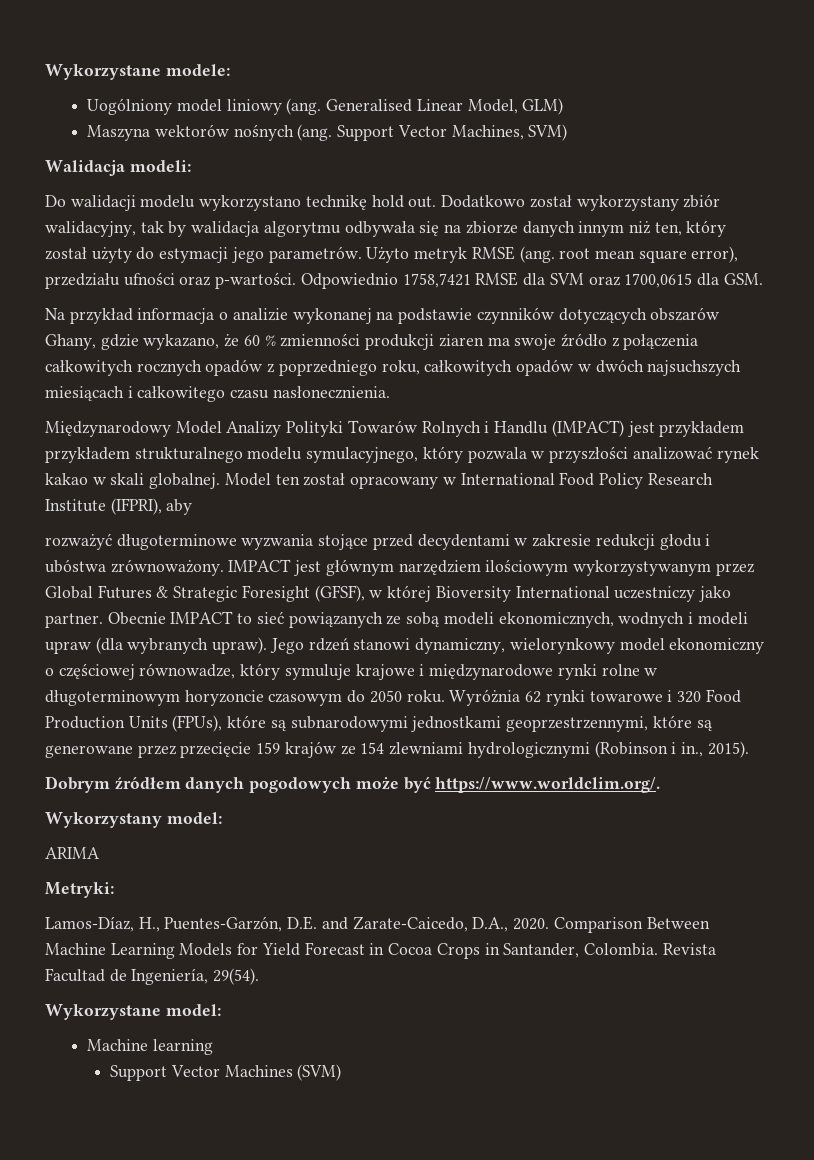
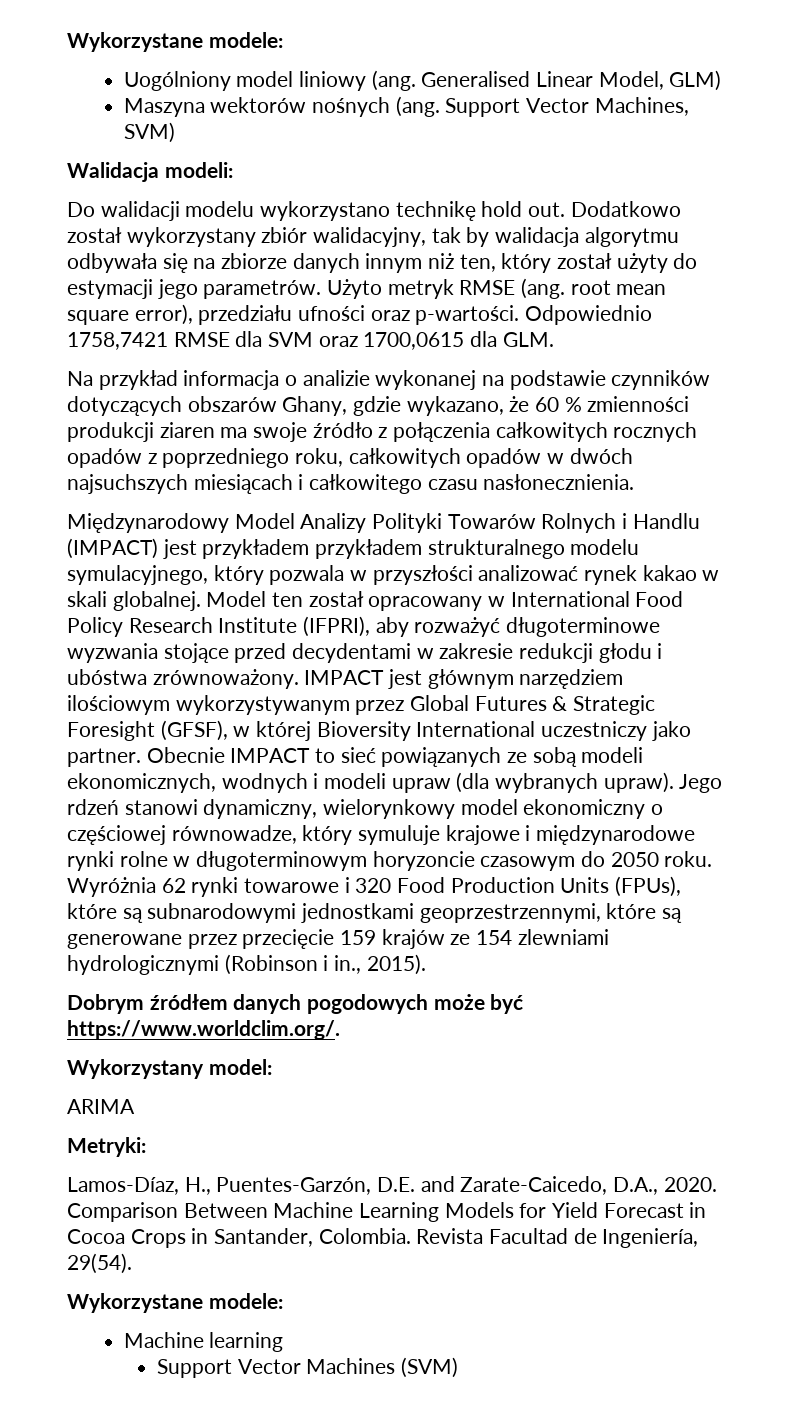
- Odpowiednio 1758,7421 RMSE dla SVM oraz 1700,0615 dla GSM.
+ Odpowiednio 1758,7421 RMSE dla SVM oraz 1700,0615 dla GLM.
- Model ten został opracowany w International Food Policy Research Institute (IFPRI), aby
- rozważyć długoterminowe wyzwania stojące przed decydentami w zakresie redukcji głodu i ubóstwa zrównoważony.
+ Model ten został opracowany w International Food Policy Research Institute (IFPRI), aby rozważyć długoterminowe wyzwania stojące przed decydentami w zakresie redukcji głodu i ubóstwa zrównoważony.
  Revista Facultad de Ingeniería, 29(54).
- Wykorzystane model:
+ Wykorzystane modele:

